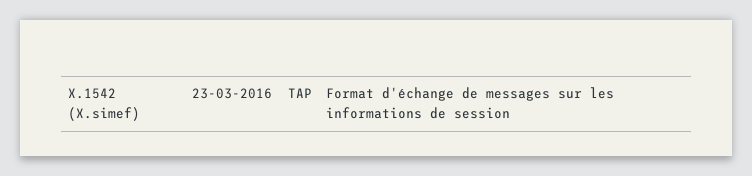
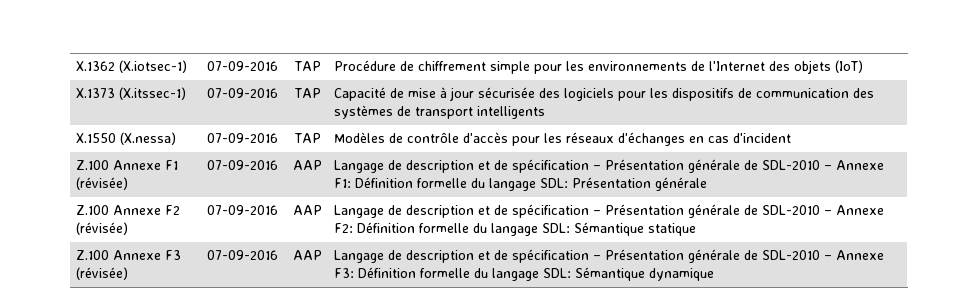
- X.1542 (X.simef) | 23-03-2016 | TAP | Format d'échange de messages sur les informations de session
+ X.1362 (X.iotsec-1) | 07-09-2016 | TAP | Procédure de chiffrement simple pour les environnements de l'Internet des objets (IoT)
+ X.1373 (X.itssec-1) | 07-09-2016 | TAP | Capacité de mise à jour sécurisée des logiciels pour les dispositifs de communication des systèmes de transport intelligents
+ X.1550 (X.nessa) | 07-09-2016 | TAP | Modèles de contrôle d'accès pour les réseaux d'échanges en cas d'incident
+ Z.100 Annexe F1 (révisée) | 07-09-2016 | AAP | Langage de description et de spécification – Présentation générale de SDL-2010 – Annexe F1: Définition formelle du langage SDL: Présentation générale
+ Z.100 Annexe F2 (révisée) | 07-09-2016 | AAP | Langage de description et de spécification – Présentation générale de SDL-2010 – Annexe F2: Définition formelle du langage SDL: Sémantique statique
+ Z.100 Annexe F3 (révisée) | 07-09-2016 | AAP | Langage de description et de spécification – Présentation générale de SDL-2010 – Annexe F3: Définition formelle du langage SDL: Sémantique dynamique

